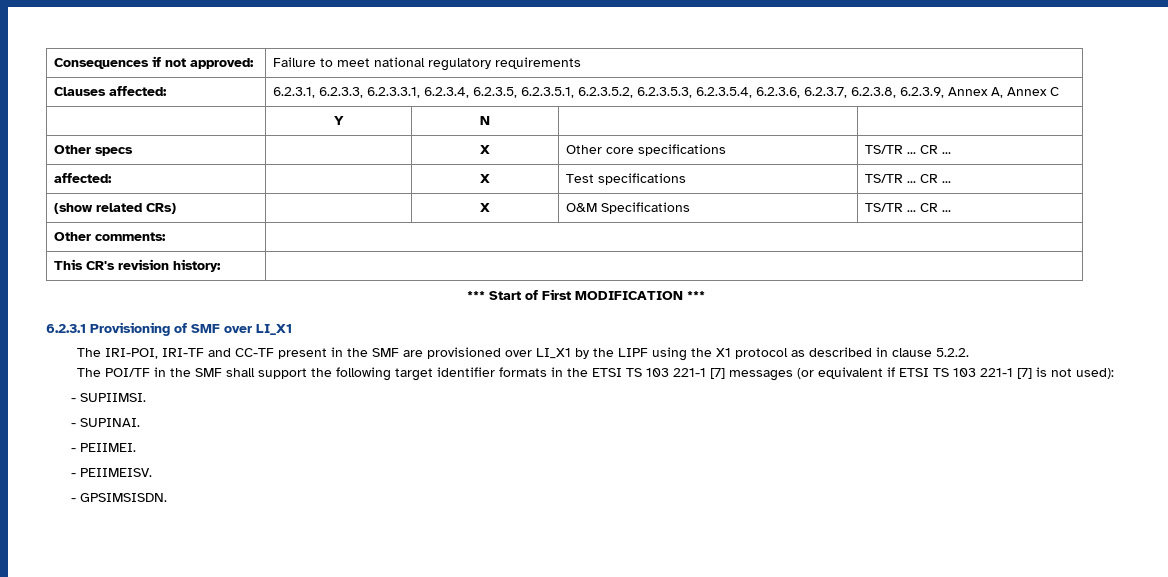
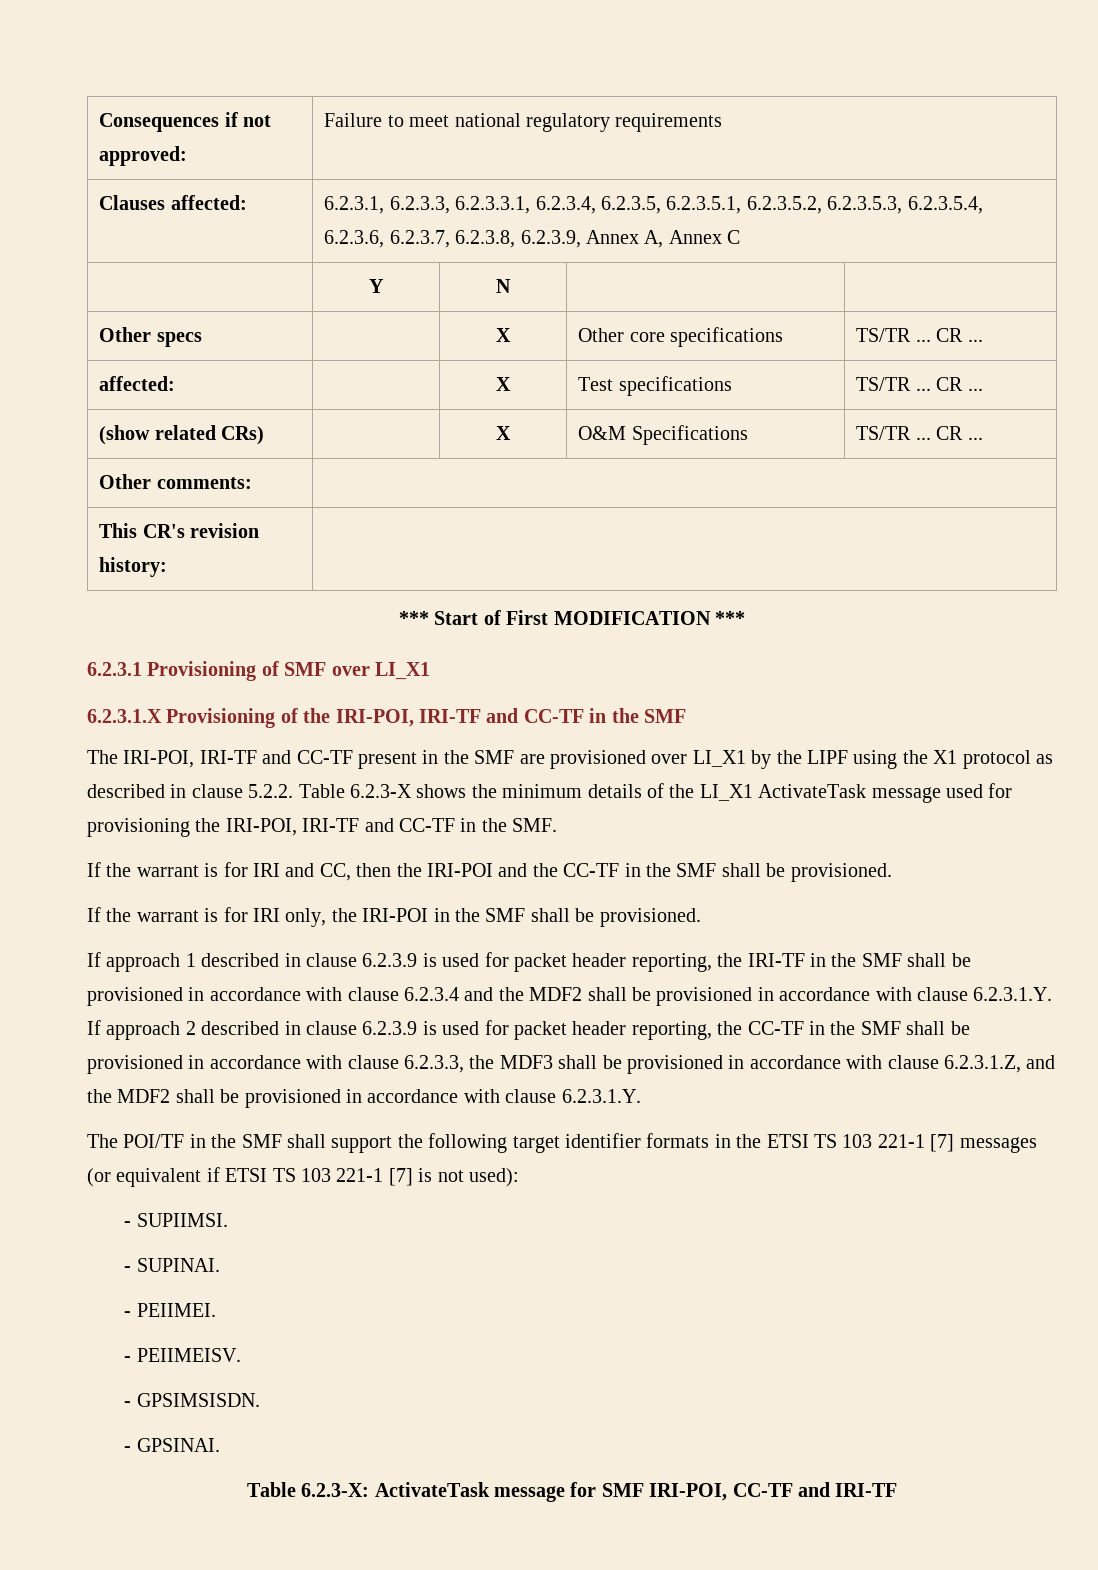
+ 6.2.3.1.X Provisioning of the IRI-POI, IRI-TF and CC-TF in the SMF
- The IRI-POI, IRI-TF and CC-TF present in the SMF are provisioned over LI_X1 by the LIPF using the X1 protocol as described in clause 5.2.2.
+ The IRI-POI, IRI-TF and CC-TF present in the SMF are provisioned over LI_X1 by the LIPF using the X1 protocol as described in clause 5.2.2. Table 6.2.3-X shows the minimum details of the LI_X1 ActivateTask message used for provisioning the IRI-POI, IRI-TF and CC-TF in the SMF.
+ If the warrant is for IRI and CC, then the IRI-POI and the CC-TF in the SMF shall be provisioned.
+ If the warrant is for IRI only, the IRI-POI in the SMF shall be provisioned.
+ If approach 1 described in clause 6.2.3.9 is used for packet header reporting, the IRI-TF in the SMF shall be provisioned in accordance with clause 6.2.3.4 and the MDF2 shall be provisioned in accordance with clause 6.2.3.1.Y. If approach 2 described in clause 6.2.3.9 is used for packet header reporting, the CC-TF in the SMF shall be provisioned in accordance with clause 6.2.3.3, the MDF3 shall be provisioned in accordance with clause 6.2.3.1.Z, and the MDF2 shall be provisioned in accordance with clause 6.2.3.1.Y.
+ - GPSINAI.
+ Table 6.2.3-X: ActivateTask message for SMF IRI-POI, CC-TF and IRI-TF

